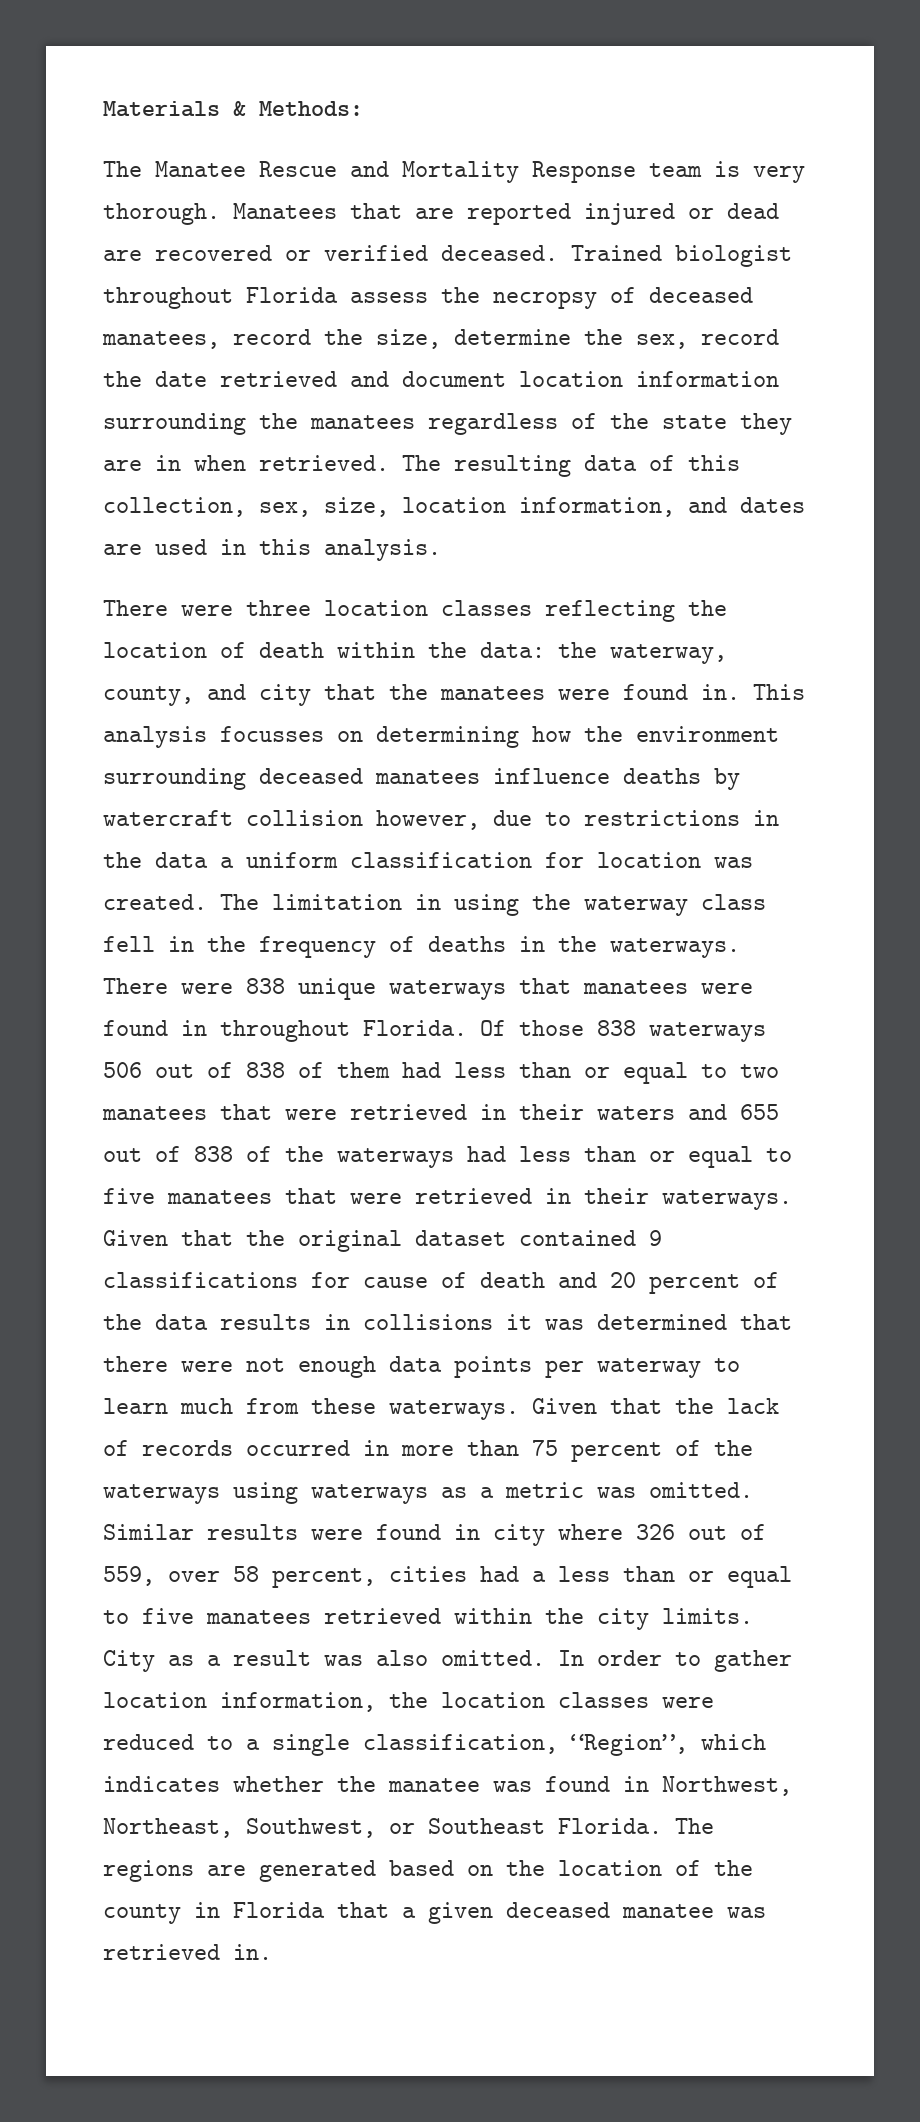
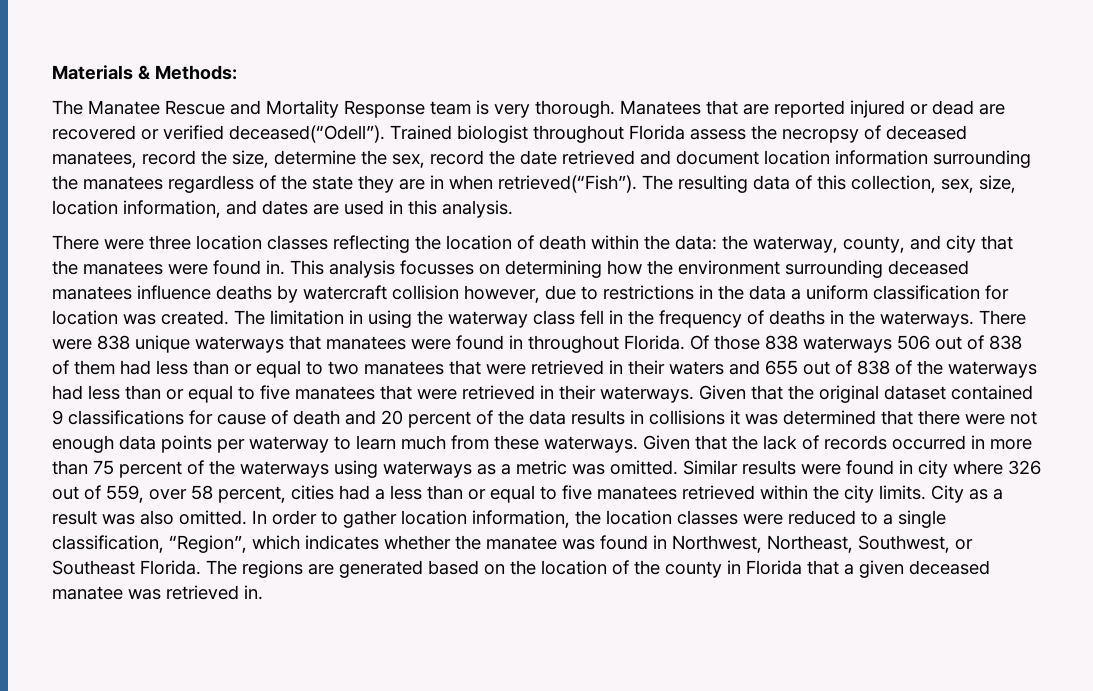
- Manatees that are reported injured or dead are recovered or verified deceased.
+ Manatees that are reported injured or dead are recovered or verified deceased(“Odell”).
- Trained biologist throughout Florida assess the necropsy of deceased manatees, record the size, determine the sex, record the date retrieved and document location information surrounding the manatees regardless of the state they are in when retrieved.
+ Trained biologist throughout Florida assess the necropsy of deceased manatees, record the size, determine the sex, record the date retrieved and document location information surrounding the manatees regardless of the state they are in when retrieved(“Fish”).

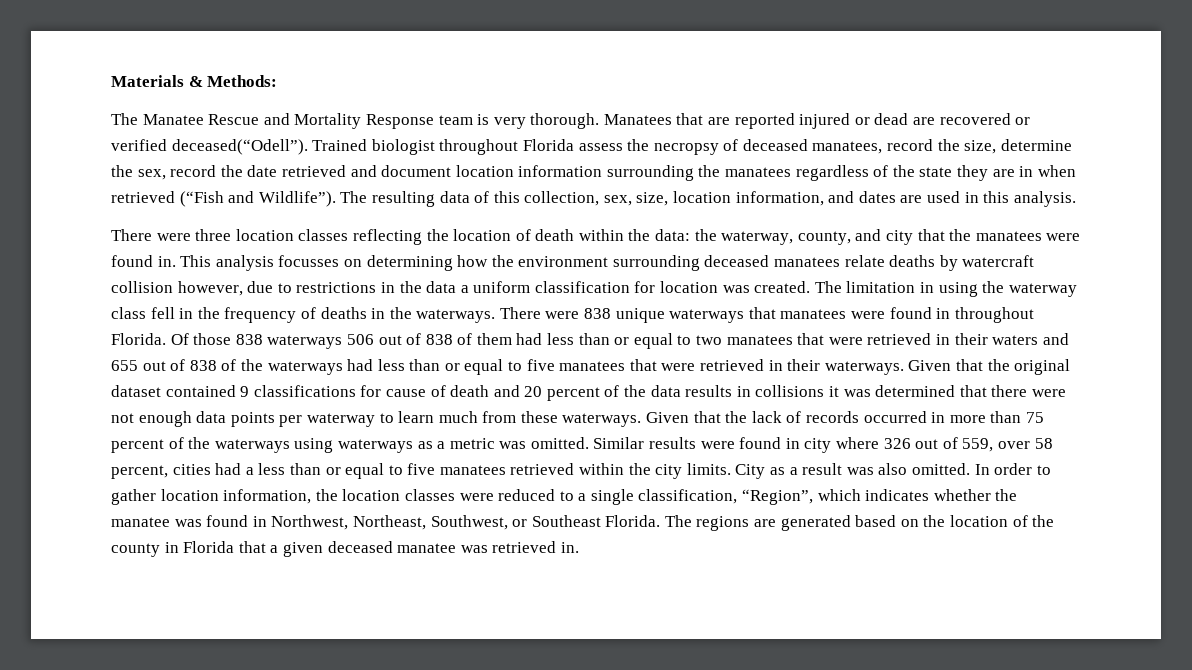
- Trained biologist throughout Florida assess the necropsy of deceased manatees, record the size, determine the sex, record the date retrieved and document location information surrounding the manatees regardless of the state they are in when retrieved(“Fish”).
+ Trained biologist throughout Florida assess the necropsy of deceased manatees, record the size, determine the sex, record the date retrieved and document location information surrounding the manatees regardless of the state they are in when retrieved (“Fish and Wildlife”).
- This analysis focusses on determining how the environment surrounding deceased manatees influence deaths by watercraft collision however, due to restrictions in the data a uniform classification for location was created.
+ This analysis focusses on determining how the environment surrounding deceased manatees relate deaths by watercraft collision however, due to restrictions in the data a uniform classification for location was created.

